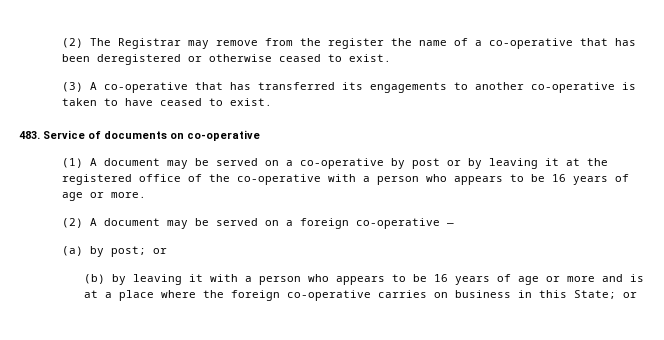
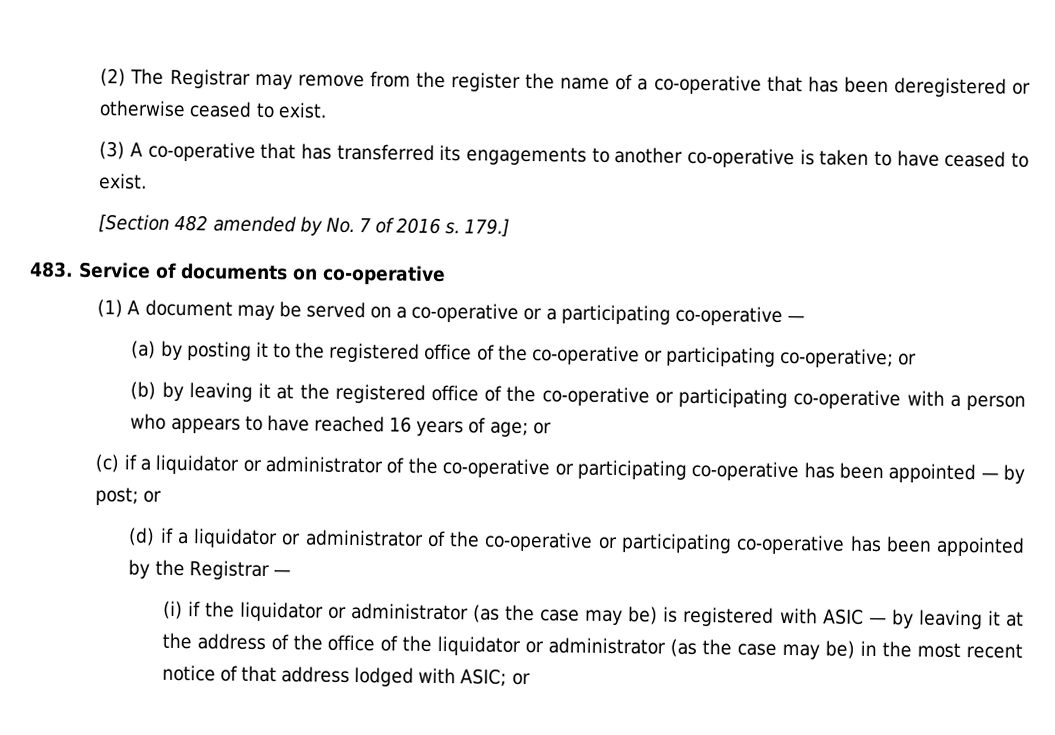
+ [Section 482 amended by No. 7 of 2016 s. 179.]
- (1) A document may be served on a co-operative by post or by leaving it at the registered office of the co-operative with a person who appears to be 16 years of age or more.
- (2) A document may be served on a foreign co-operative —
- (a) by post; or
+ (1) A document may be served on a co-operative or a participating co-operative —
+ (a) by posting it to the registered office of the co-operative or participating co-operative; or
+ (b) by leaving it at the registered office of the co-operative or participating co-operative with a person who appears to have reached 16 years of age; or
+ (c) if a liquidator or administrator of the co-operative or participating co-operative has been appointed — by post; or
- (b) by leaving it with a person who appears to be 16 years of age or more and is at a place where the foreign co-operative carries on business in this State; or
+ (d) if a liquidator or administrator of the co-operative or participating co-operative has been appointed by the Registrar —
+ (i) if the liquidator or administrator (as the case may be) is registered with ASIC — by leaving it at the address of the office of the liquidator or administrator (as the case may be) in the most recent notice of that address lodged with ASIC; or

